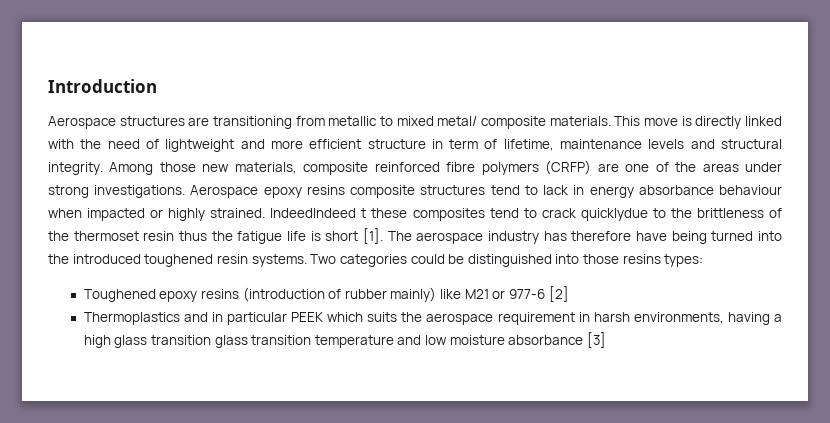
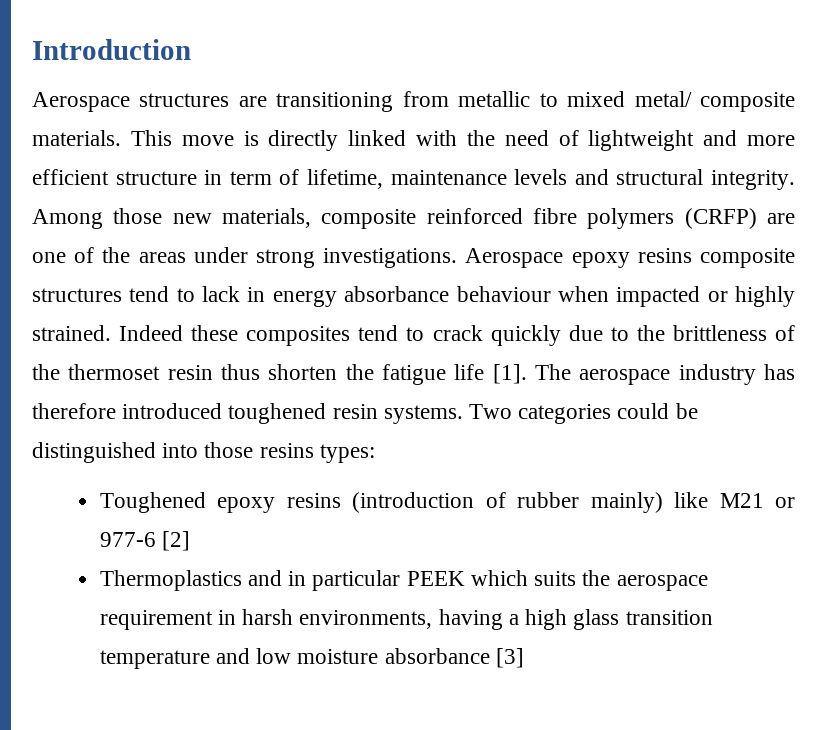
- IndeedIndeed t these composites tend to crack quicklydue to the brittleness of the thermoset resin thus the fatigue life is short [1].
+ Indeed these composites tend to crack quickly due to the brittleness of the thermoset resin thus shorten the fatigue life [1].
- The aerospace industry has therefore have being turned into the introduced toughened resin systems.
+ The aerospace industry has therefore introduced toughened resin systems.
- Thermoplastics and in particular PEEK which suits the aerospace requirement in harsh environments, having a high glass transition glass transition temperature and low moisture absorbance [3]
+ Thermoplastics and in particular PEEK which suits the aerospace requirement in harsh environments, having a high glass transition temperature and low moisture absorbance [3]

